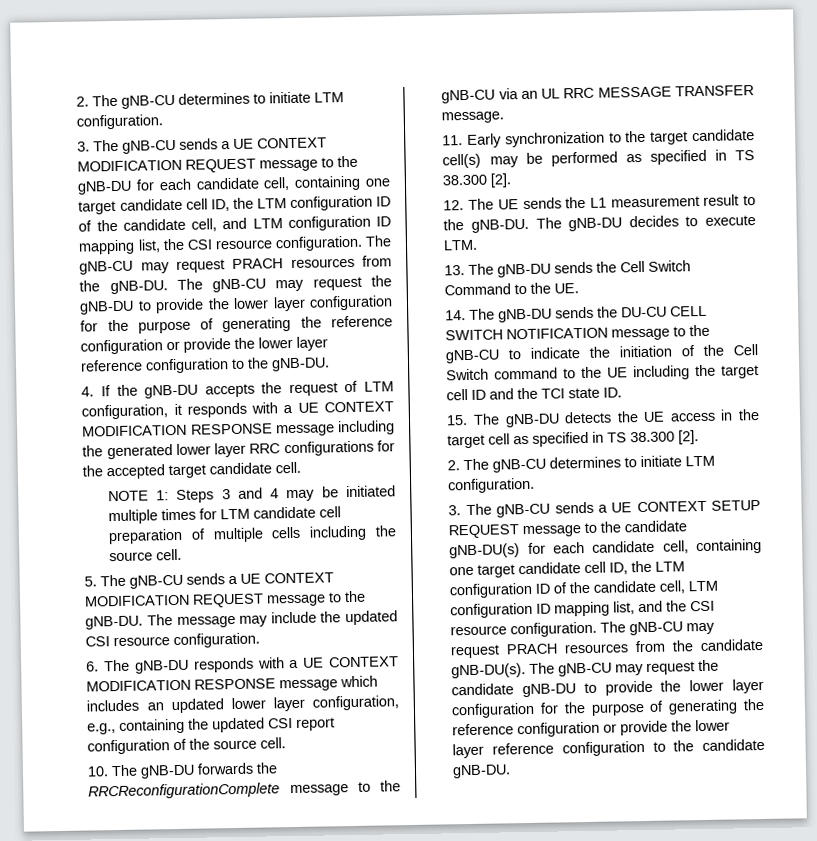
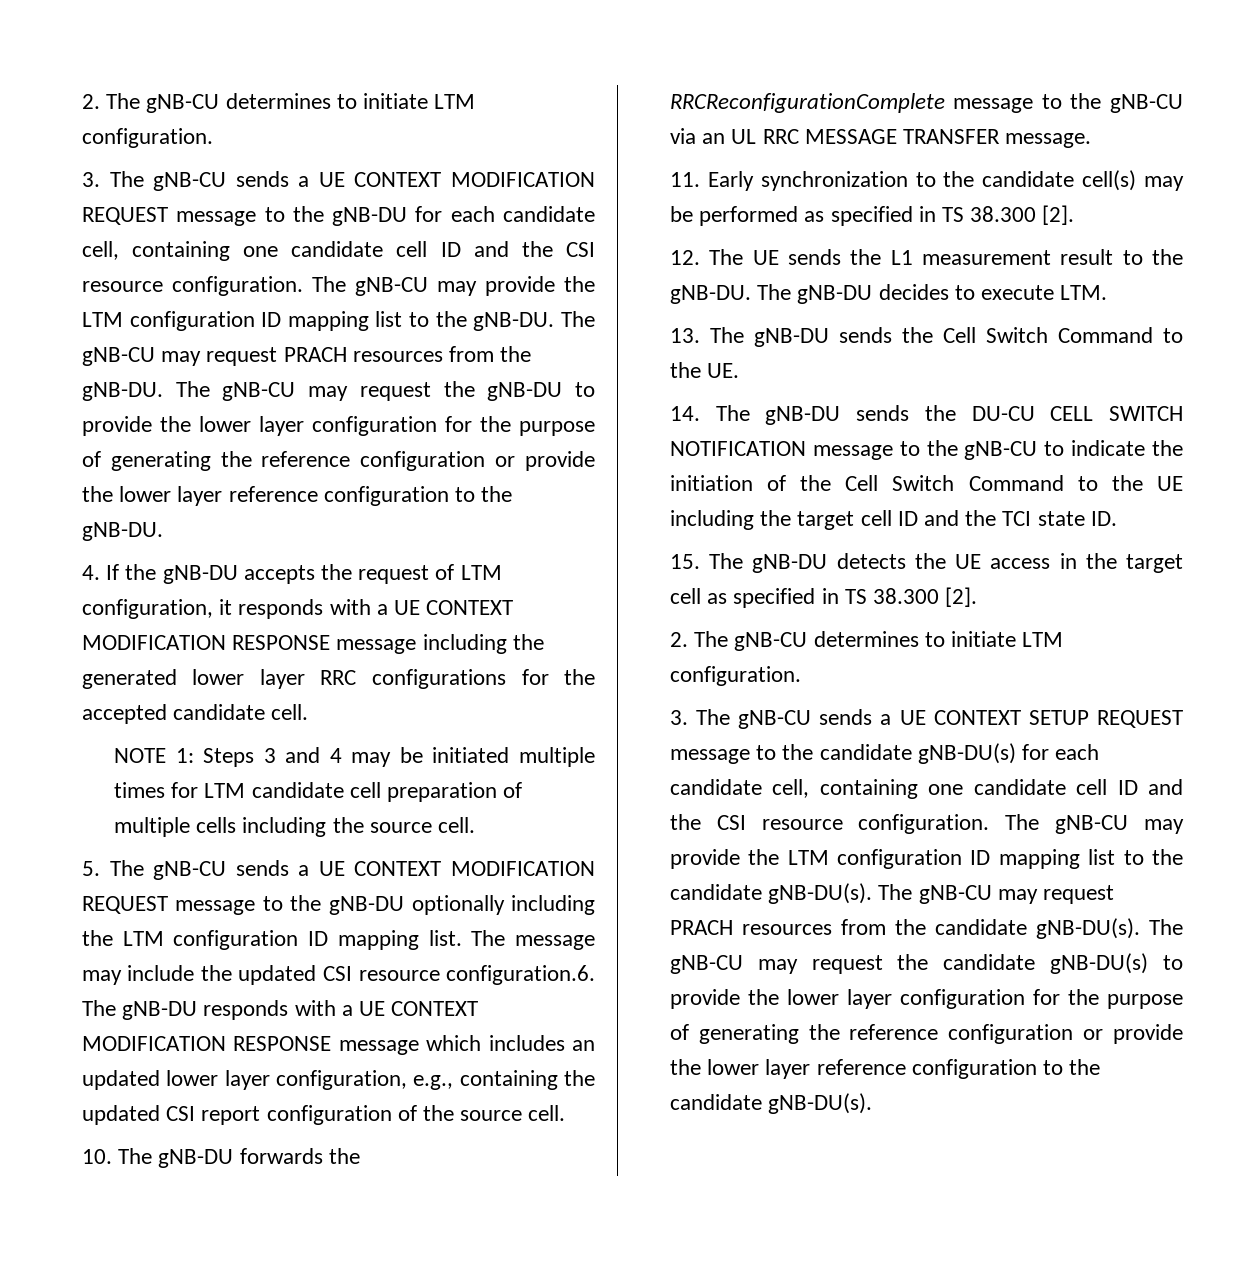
- 3. The gNB-CU sends a UE CONTEXT MODIFICATION REQUEST message to the gNB-DU for each candidate cell, containing one target candidate cell ID, the LTM configuration ID of the candidate cell, and LTM configuration ID mapping list, the CSI resource configuration.
+ 3. The gNB-CU sends a UE CONTEXT MODIFICATION REQUEST message to the gNB-DU for each candidate cell, containing one candidate cell ID and the CSI resource configuration. The gNB-CU may provide the LTM configuration ID mapping list to the gNB-DU.
- 4. If the gNB-DU accepts the request of LTM configuration, it responds with a UE CONTEXT MODIFICATION RESPONSE message including the generated lower layer RRC configurations for the accepted target candidate cell.
+ 4. If the gNB-DU accepts the request of LTM configuration, it responds with a UE CONTEXT MODIFICATION RESPONSE message including the generated lower layer RRC configurations for the accepted candidate cell.
- 5. The gNB-CU sends a UE CONTEXT MODIFICATION REQUEST message to the gNB-DU.
+ 5. The gNB-CU sends a UE CONTEXT MODIFICATION REQUEST message to the gNB-DU optionally including the LTM configuration ID mapping list.
- The message may include the updated CSI resource configuration.
- 6. The gNB-DU responds with a UE CONTEXT MODIFICATION RESPONSE message which includes an updated lower layer configuration, e.g., containing the updated CSI report configuration of the source cell.
+ The message may include the updated CSI resource configuration.6. The gNB-DU responds with a UE CONTEXT MODIFICATION RESPONSE message which includes an updated lower layer configuration, e.g., containing the updated CSI report configuration of the source cell.
- 11. Early synchronization to the target candidate cell(s) may be performed as specified in TS 38.300 [2].
+ 11. Early synchronization to the candidate cell(s) may be performed as specified in TS 38.300 [2].
- 14. The gNB-DU sends the DU-CU CELL SWITCH NOTIFICATION message to the gNB-CU to indicate the initiation of the Cell Switch command to the UE including the target cell ID and the TCI state ID.
+ 14. The gNB-DU sends the DU-CU CELL SWITCH NOTIFICATION message to the gNB-CU to indicate the initiation of the Cell Switch Command to the UE including the target cell ID and the TCI state ID.
- 3. The gNB-CU sends a UE CONTEXT SETUP REQUEST message to the candidate gNB-DU(s) for each candidate cell, containing one target candidate cell ID, the LTM configuration ID of the candidate cell, LTM configuration ID mapping list, and the CSI resource configuration. The gNB-CU may request PRACH resources from the candidate gNB-DU(s).
+ 3. The gNB-CU sends a UE CONTEXT SETUP REQUEST message to the candidate gNB-DU(s) for each candidate cell, containing one candidate cell ID and the CSI resource configuration. The gNB-CU may provide the LTM configuration ID mapping list to the candidate gNB-DU(s). The gNB-CU may request PRACH resources from the candidate gNB-DU(s).
- The gNB-CU may request the candidate gNB-DU to provide the lower layer configuration for the purpose of generating the reference configuration or provide the lower layer reference configuration to the candidate gNB-DU.
+ The gNB-CU may request the candidate gNB-DU(s) to provide the lower layer configuration for the purpose of generating the reference configuration or provide the lower layer reference configuration to the candidate gNB-DU(s).

